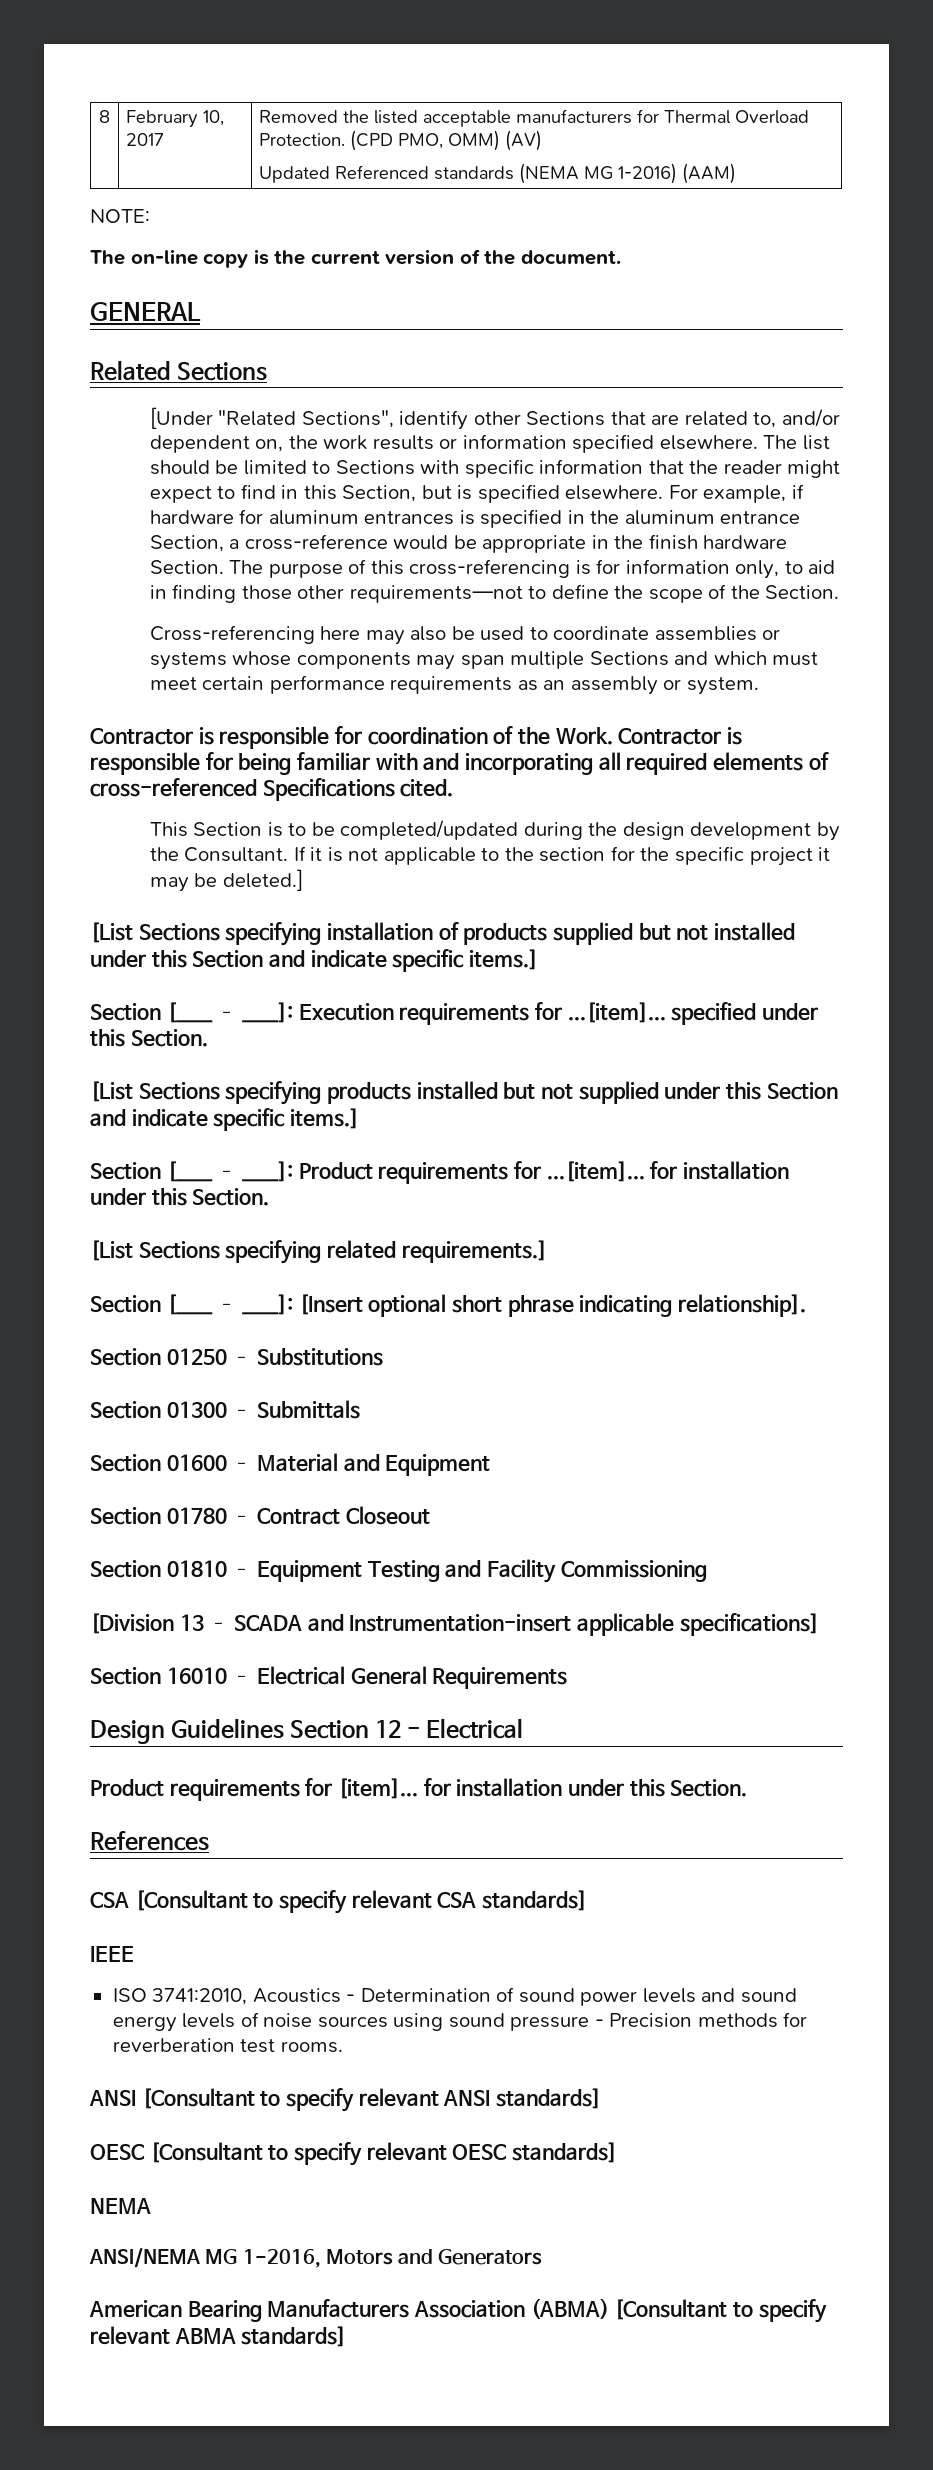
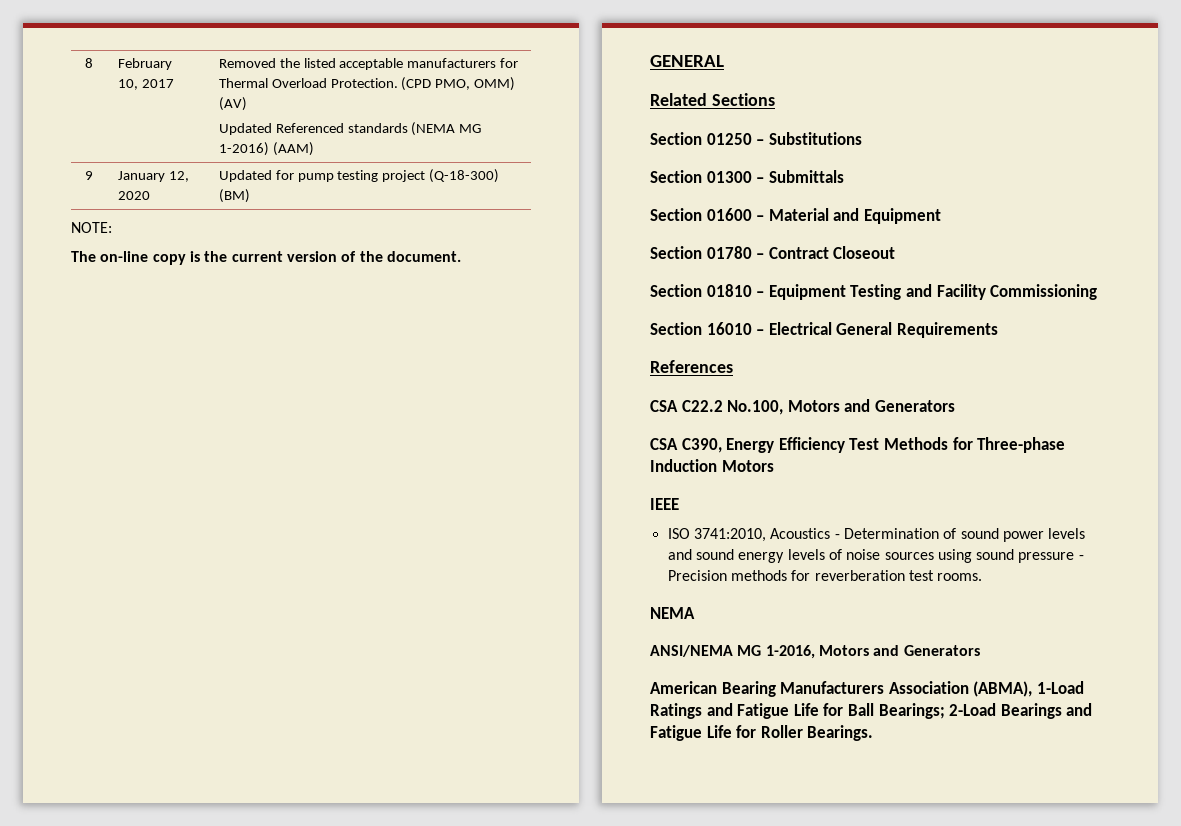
+ 9 | January 12, 2020 | Updated for pump testing project (Q-18-300) (BM)
- [Under "Related Sections", identify other Sections that are related to, and/or dependent on, the work results or information specified elsewhere. The list should be limited to Sections with specific information that the reader might expect to find in this Section, but is specified elsewhere. For example, if hardware for aluminum entrances is specified in the aluminum entrance Section, a cross-reference would be appropriate in the finish hardware Section. The purpose of this cross-referencing is for information only, to aid in finding those other requirements—not to define the scope of the Section.
- Cross-referencing here may also be used to coordinate assemblies or systems whose components may span multiple Sections and which must meet certain performance requirements as an assembly or system.
- Contractor is responsible for coordination of the Work. Contractor is responsible for being familiar with and incorporating all required elements of cross-referenced Specifications cited.
- This Section is to be completed/updated during the design development by the Consultant. If it is not applicable to the section for the specific project it may be deleted.]
- [List Sections specifying installation of products supplied but not installed under this Section and indicate specific items.]
- Section [____ – ____]: Execution requirements for ...[item]... specified under this Section.
- [List Sections specifying products installed but not supplied under this Section and indicate specific items.]
- Section [____ – ____]: Product requirements for ...[item]... for installation under this Section.
- [List Sections specifying related requirements.]
- Section [____ – ____]: [Insert optional short phrase indicating relationship].
- [Division 13 – SCADA and Instrumentation-insert applicable specifications]
- Design Guidelines Section 12 - Electrical
- Product requirements for [item]... for installation under this Section.
  References
- CSA [Consultant to specify relevant CSA standards]
+ CSA C22.2 No.100, Motors and Generators
+ CSA C390, Energy Efficiency Test Methods for Three-phase Induction Motors
- ANSI [Consultant to specify relevant ANSI standards]
- OESC [Consultant to specify relevant OESC standards]
- American Bearing Manufacturers Association (ABMA) [Consultant to specify relevant ABMA standards]
+ American Bearing Manufacturers Association (ABMA), 1-Load Ratings and Fatigue Life for Ball Bearings; 2-Load Bearings and Fatigue Life for Roller Bearings.

